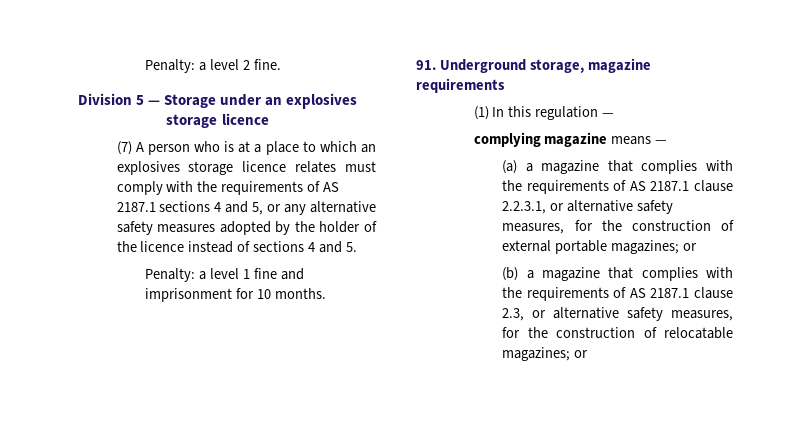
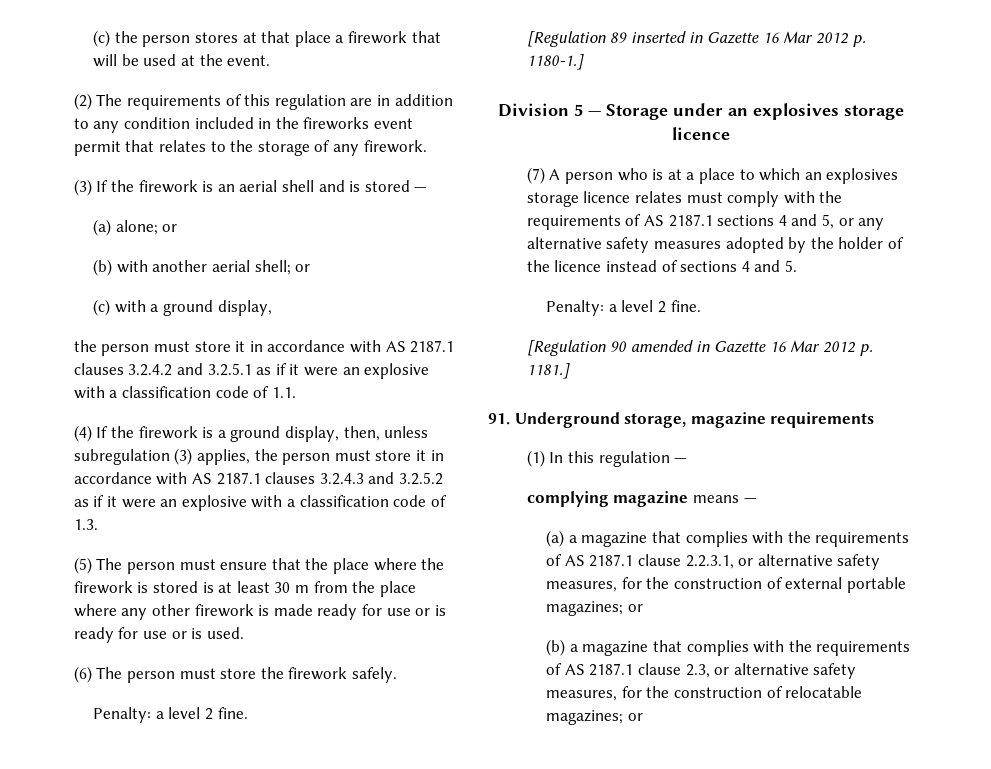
+ (c) the person stores at that place a firework that will be used at the event.
+ (2) The requirements of this regulation are in addition to any condition included in the fireworks event permit that relates to the storage of any firework.
+ (3) If the firework is an aerial shell and is stored —
+ (a) alone; or
+ (b) with another aerial shell; or
+ (c) with a ground display,
+ the person must store it in accordance with AS 2187.1 clauses 3.2.4.2 and 3.2.5.1 as if it were an explosive with a classification code of 1.1.
+ (4) If the firework is a ground display, then, unless subregulation (3) applies, the person must store it in accordance with AS 2187.1 clauses 3.2.4.3 and 3.2.5.2 as if it were an explosive with a classification code of 1.3.
+ (5) The person must ensure that the place where the firework is stored is at least 30 m from the place where any other firework is made ready for use or is ready for use or is used.
+ (6) The person must store the firework safely.
  Penalty: a level 2 fine.
+ [Regulation 89 inserted in Gazette 16 Mar 2012 p. 1180-1.]
  (7) A person who is at a place to which an explosives storage licence relates must comply with the requirements of AS 2187.1 sections 4 and 5, or any alternative safety measures adopted by the holder of the licence instead of sections 4 and 5.
- Penalty: a level 1 fine and imprisonment for 10 months.
+ Penalty: a level 2 fine.
+ [Regulation 90 amended in Gazette 16 Mar 2012 p. 1181.]

